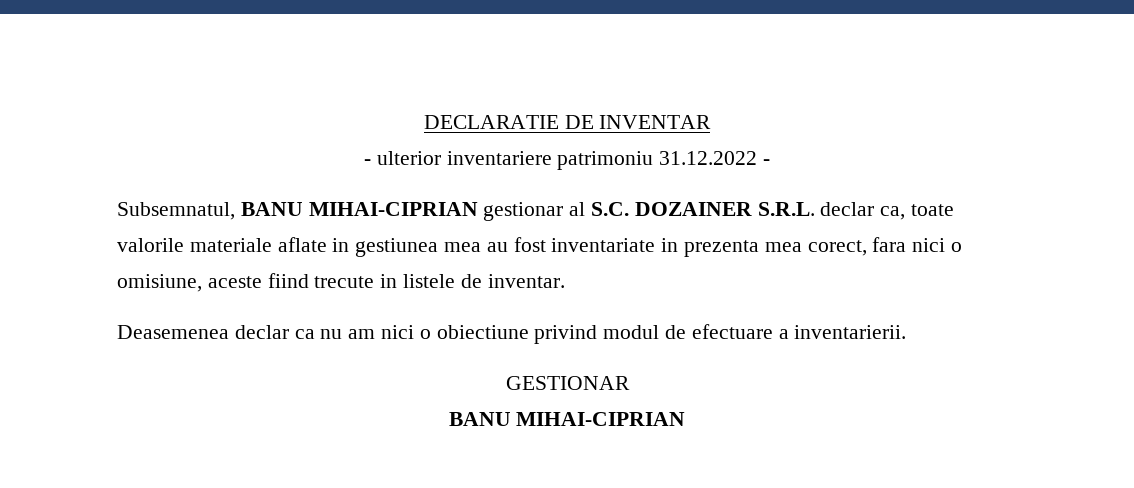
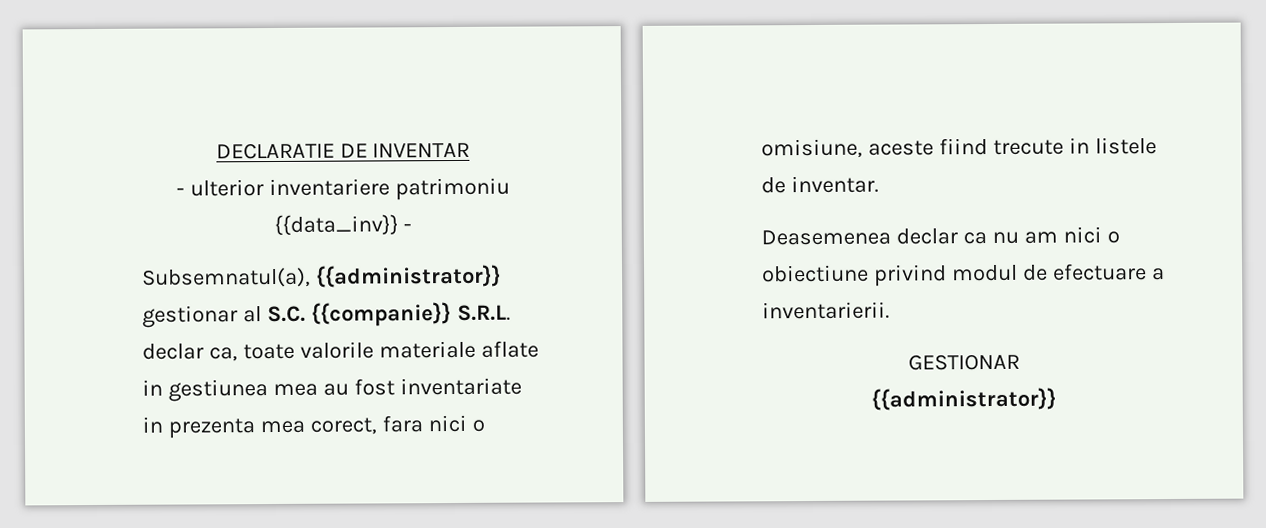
- - ulterior inventariere patrimoniu 31.12.2022 -
+ - ulterior inventariere patrimoniu {{data_inv}} -
- Subsemnatul, BANU MIHAI-CIPRIAN gestionar al S.C. DOZAINER S.R.L. declar ca, toate valorile materiale aflate in gestiunea mea au fost inventariate in prezenta mea corect, fara nici o omisiune, aceste fiind trecute in listele de inventar.
+ Subsemnatul(a), {{administrator}} gestionar al S.C. {{companie}} S.R.L. declar ca, toate valorile materiale aflate in gestiunea mea au fost inventariate in prezenta mea corect, fara nici o omisiune, aceste fiind trecute in listele de inventar.
  GESTIONAR
- BANU MIHAI-CIPRIAN
+ {{administrator}}

